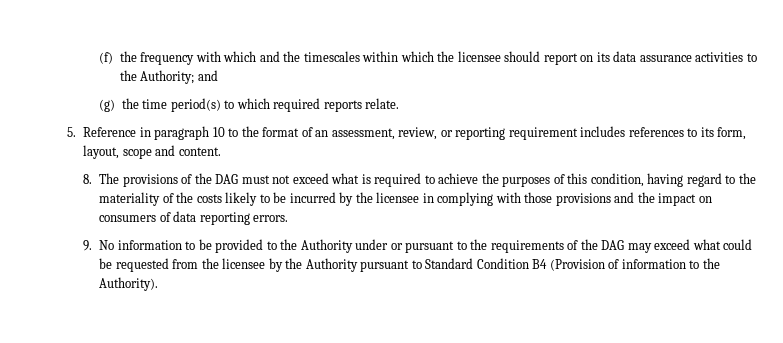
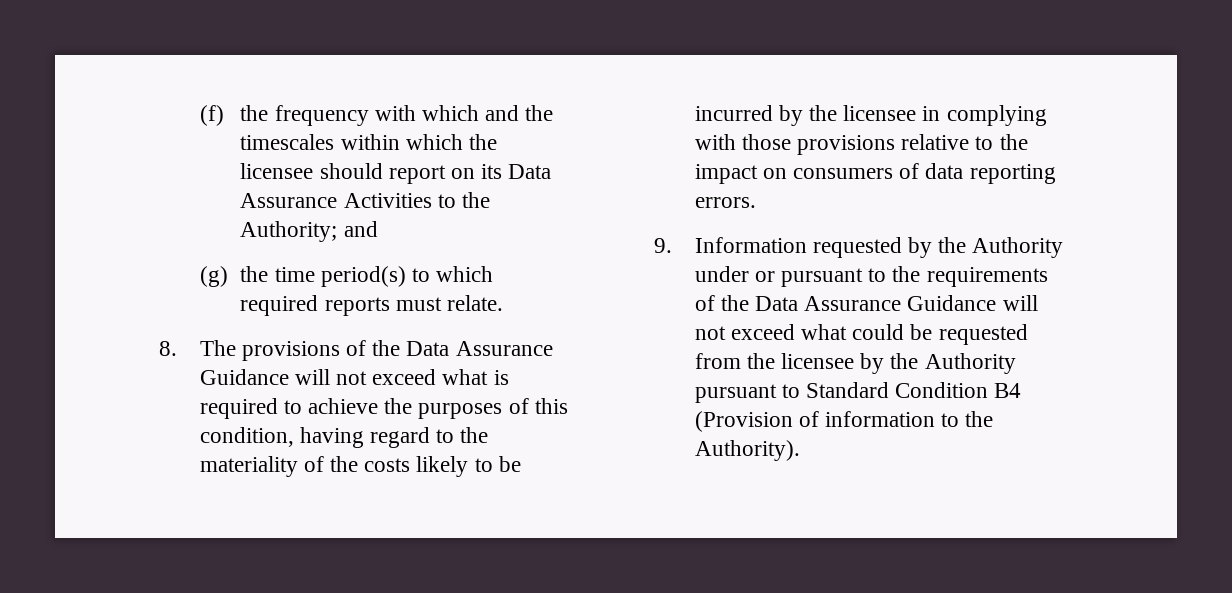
- (f) the frequency with which and the timescales within which the licensee should report on its data assurance activities to the Authority; and
+ (f) the frequency with which and the timescales within which the licensee should report on its Data Assurance Activities to the Authority; and
- (g) the time period(s) to which required reports relate.
+ (g) the time period(s) to which required reports must relate.
- 5. Reference in paragraph 10 to the format of an assessment, review, or reporting requirement includes references to its form, layout, scope and content.
- 8. The provisions of the DAG must not exceed what is required to achieve the purposes of this condition, having regard to the materiality of the costs likely to be incurred by the licensee in complying with those provisions and the impact on consumers of data reporting errors.
+ 8. The provisions of the Data Assurance Guidance will not exceed what is required to achieve the purposes of this condition, having regard to the materiality of the costs likely to be incurred by the licensee in complying with those provisions relative to the impact on consumers of data reporting errors.
- 9. No information to be provided to the Authority under or pursuant to the requirements of the DAG may exceed what could be requested from the licensee by the Authority pursuant to Standard Condition B4 (Provision of information to the Authority).
+ 9. Information requested by the Authority under or pursuant to the requirements of the Data Assurance Guidance will not exceed what could be requested from the licensee by the Authority pursuant to Standard Condition B4 (Provision of information to the Authority).

